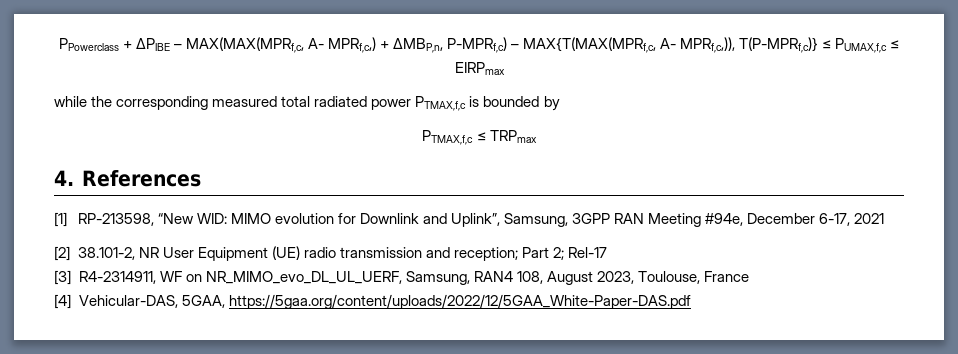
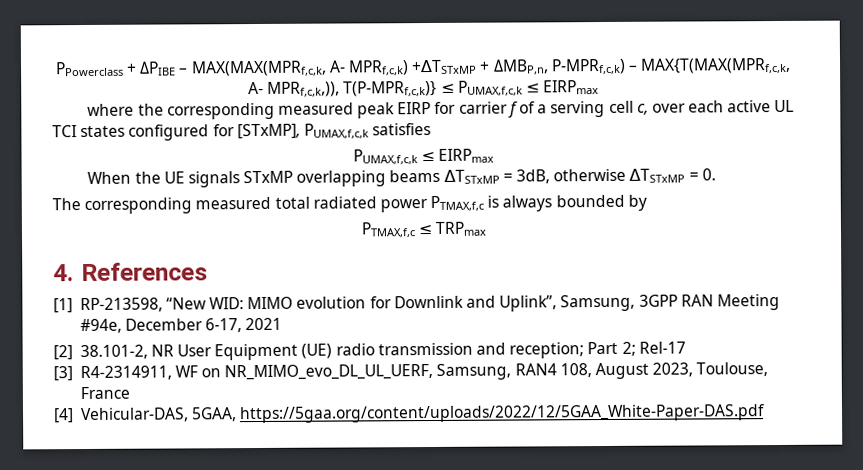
- PPowerclass + ΔPIBE – MAX(MAX(MPRf,c, A- MPRf,c,) + ΔMBP,n, P-MPRf,c) – MAX{T(MAX(MPRf,c, A- MPRf,c,)), T(P-MPRf,c)} ≤ PUMAX,f,c ≤ EIRPmax
- while the corresponding measured total radiated power PTMAX,f,c is bounded by
+ PPowerclass + ΔPIBE – MAX(MAX(MPRf,c,k, A- MPRf,c,k) +∆TSTxMP + ΔMBP,n, P-MPRf,c,k) – MAX{T(MAX(MPRf,c,k, A- MPRf,c,k,)), T(P-MPRf,c,k)} ≤ PUMAX,f,c,k ≤ EIRPmax
+ where the corresponding measured peak EIRP for carrier f of a serving cell c, over each active UL TCI states configured for [STxMP], PUMAX,f,c,k satisfies
+ PUMAX,f,c,k ≤ EIRPmax
+ When the UE signals STxMP overlapping beams ∆TSTxMP = 3dB, otherwise ∆TSTxMP = 0.
+ The corresponding measured total radiated power PTMAX,f,c is always bounded by

